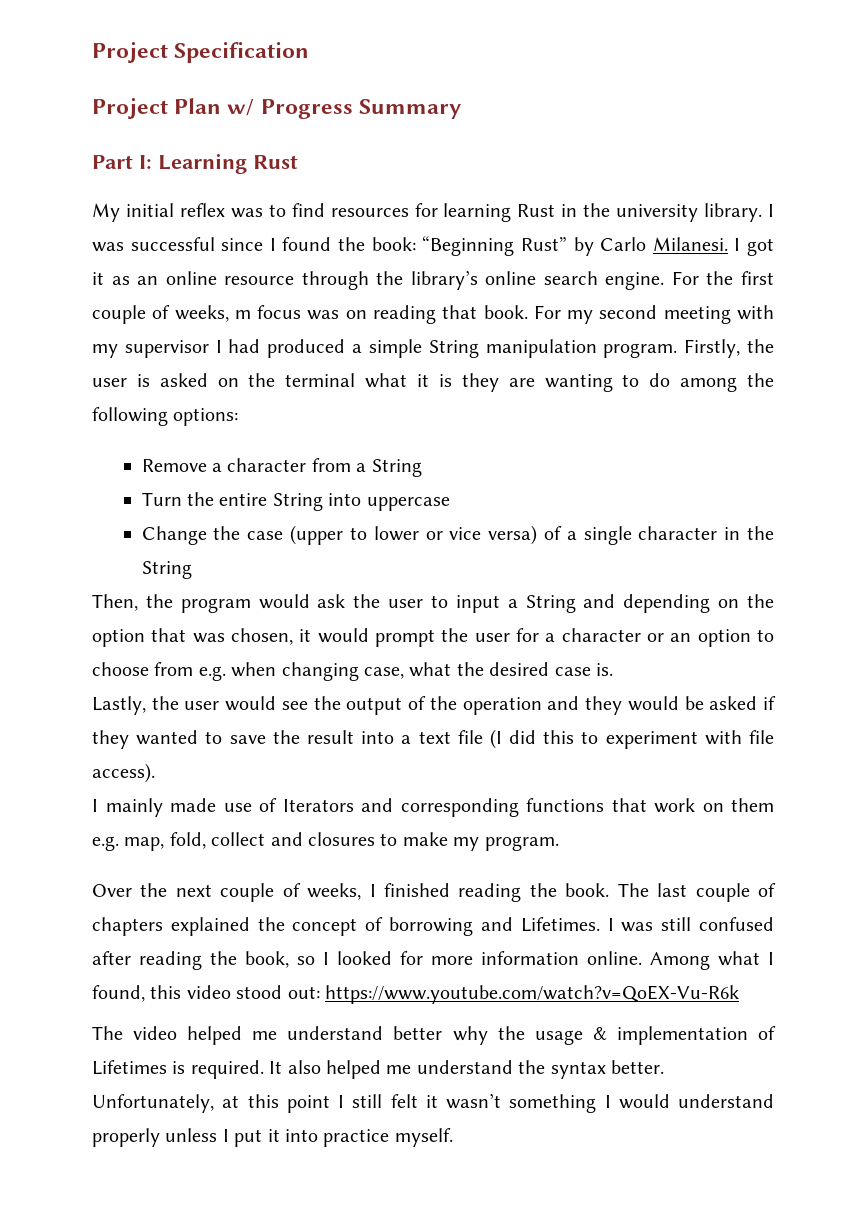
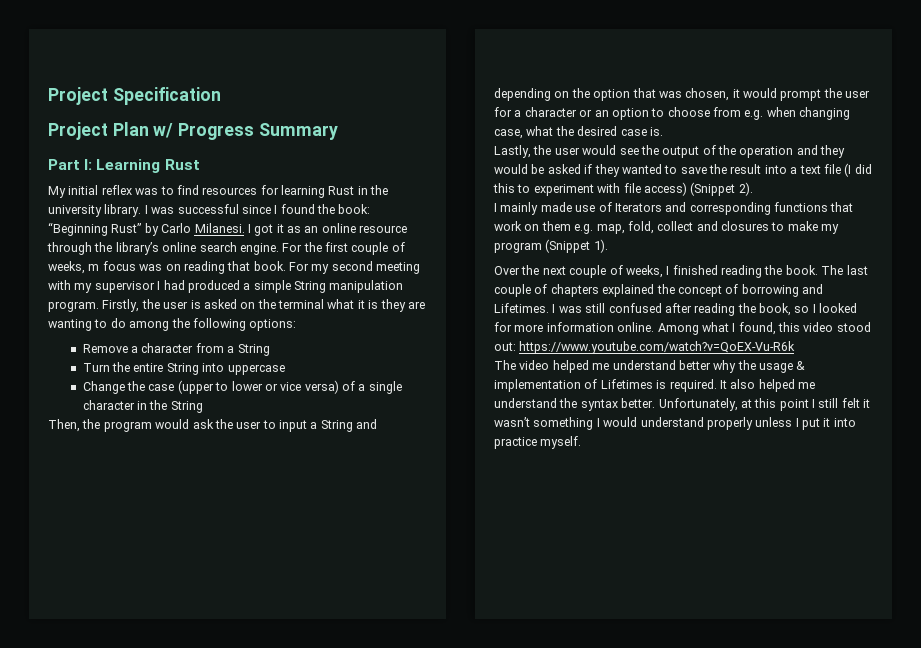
- Lastly, the user would see the output of the operation and they would be asked if they wanted to save the result into a text file (I did this to experiment with file access).
+ Lastly, the user would see the output of the operation and they would be asked if they wanted to save the result into a text file (I did this to experiment with file access) (Snippet 2).
- I mainly made use of Iterators and corresponding functions that work on them e.g. map, fold, collect and closures to make my program.
+ I mainly made use of Iterators and corresponding functions that work on them e.g. map, fold, collect and closures to make my program (Snippet 1).

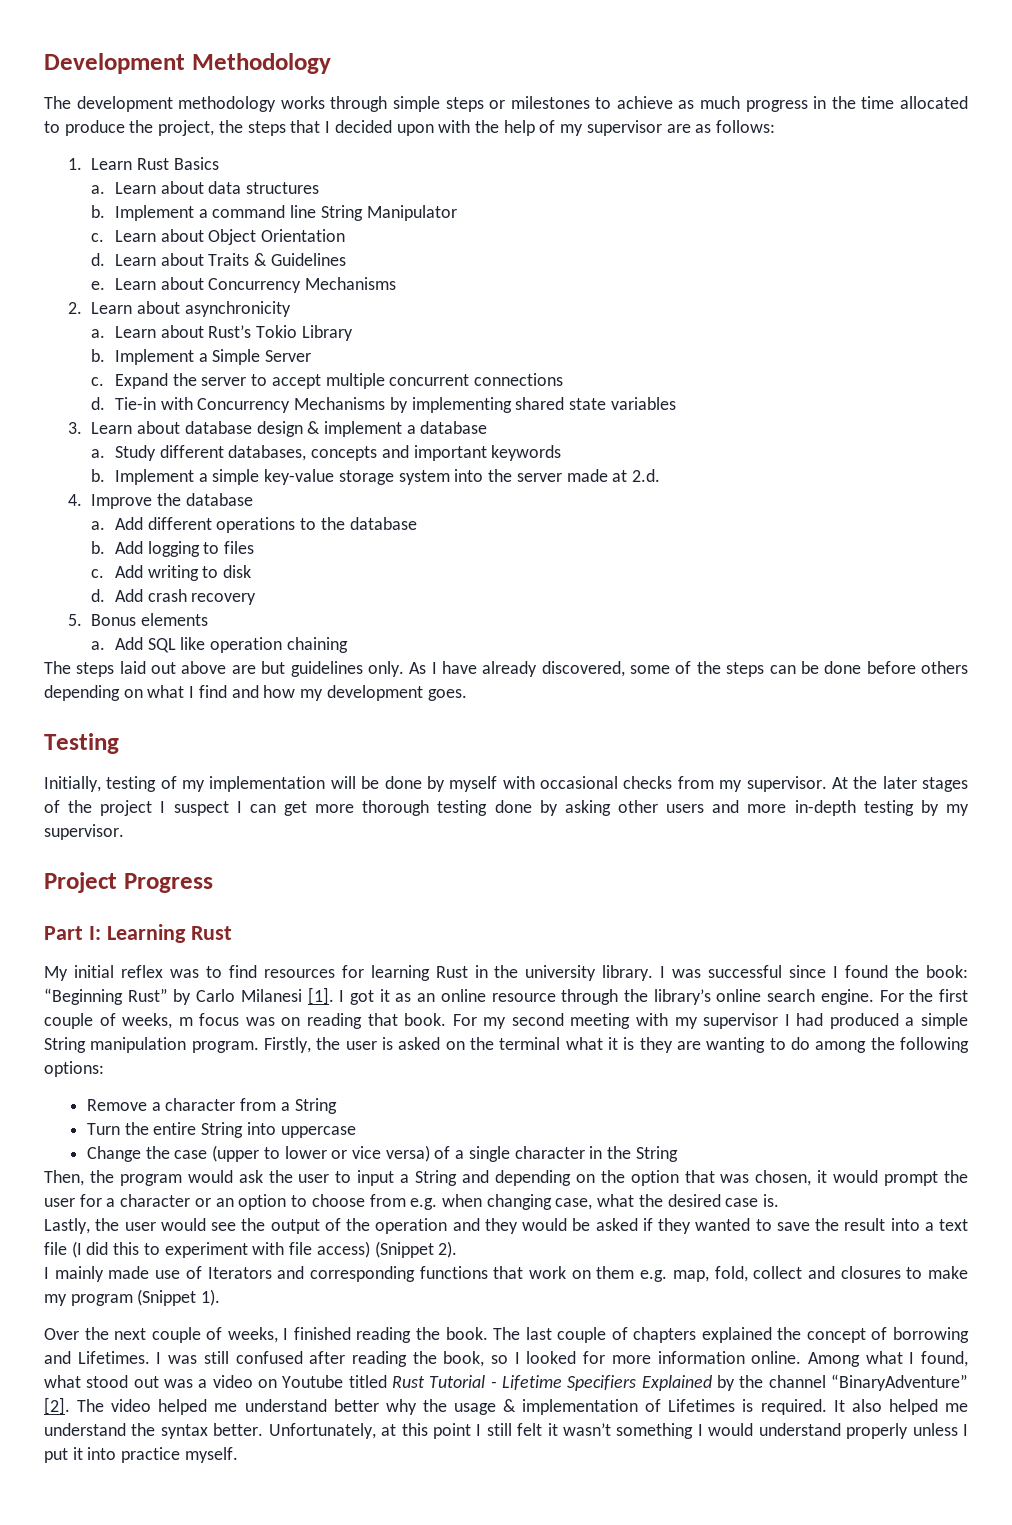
- Project Specification
- Project Plan w/ Progress Summary
+ Development Methodology
+ The development methodology works through simple steps or milestones to achieve as much progress in the time allocated to produce the project, the steps that I decided upon with the help of my supervisor are as follows:
+ 1. Learn Rust Basics
+ a. Learn about data structures
+ b. Implement a command line String Manipulator
+ c. Learn about Object Orientation
+ d. Learn about Traits & Guidelines
+ e. Learn about Concurrency Mechanisms
+ 2. Learn about asynchronicity
+ a. Learn about Rust’s Tokio Library
+ b. Implement a Simple Server
+ c. Expand the server to accept multiple concurrent connections
+ d. Tie-in with Concurrency Mechanisms by implementing shared state variables
+ 3. Learn about database design & implement a database
+ a. Study different databases, concepts and important keywords
+ b. Implement a simple key-value storage system into the server made at 2.d.
+ 4. Improve the database
+ a. Add different operations to the database
+ b. Add logging to files
+ c. Add writing to disk
+ d. Add crash recovery
+ 5. Bonus elements
+ a. Add SQL like operation chaining
+ The steps laid out above are but guidelines only. As I have already discovered, some of the steps can be done before others depending on what I find and how my development goes.
+ Testing
+ Initially, testing of my implementation will be done by myself with occasional checks from my supervisor. At the later stages of the project I suspect I can get more thorough testing done by asking other users and more in-depth testing by my supervisor.
+ Project Progress
- I was successful since I found the book: “Beginning Rust” by Carlo Milanesi.
+ I was successful since I found the book: “Beginning Rust” by Carlo Milanesi [1].
- Among what I found, this video stood out: https://www.youtube.com/watch?v=QoEX-Vu-R6k
- The video helped me understand better why the usage & implementation of Lifetimes is required.
+ Among what I found, what stood out was a video on Youtube titled Rust Tutorial - Lifetime Specifiers Explained by the channel “BinaryAdventure” [2]. The video helped me understand better why the usage & implementation of Lifetimes is required.

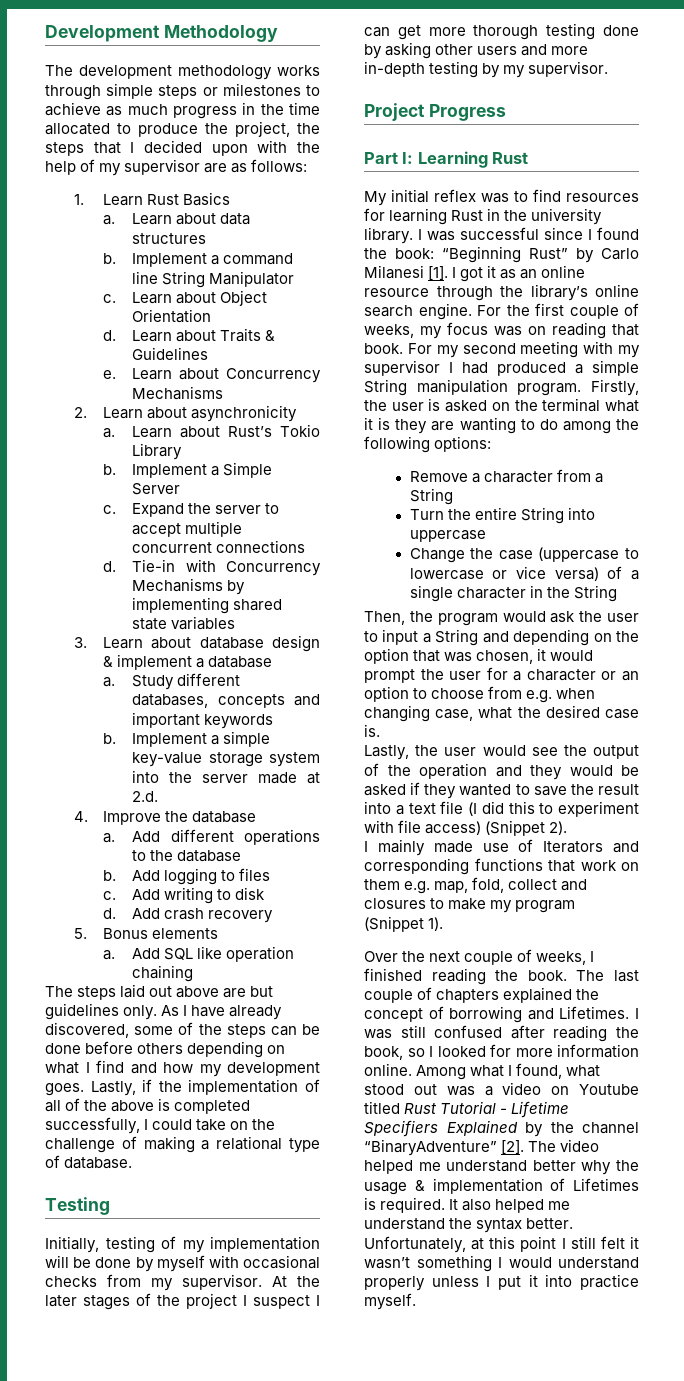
+ Lastly, if the implementation of all of the above is completed successfully, I could take on the challenge of making a relational type of database.
- For the first couple of weeks, m focus was on reading that book.
+ For the first couple of weeks, my focus was on reading that book.
- Change the case (upper to lower or vice versa) of a single character in the String
+ Change the case (uppercase to lowercase or vice versa) of a single character in the String

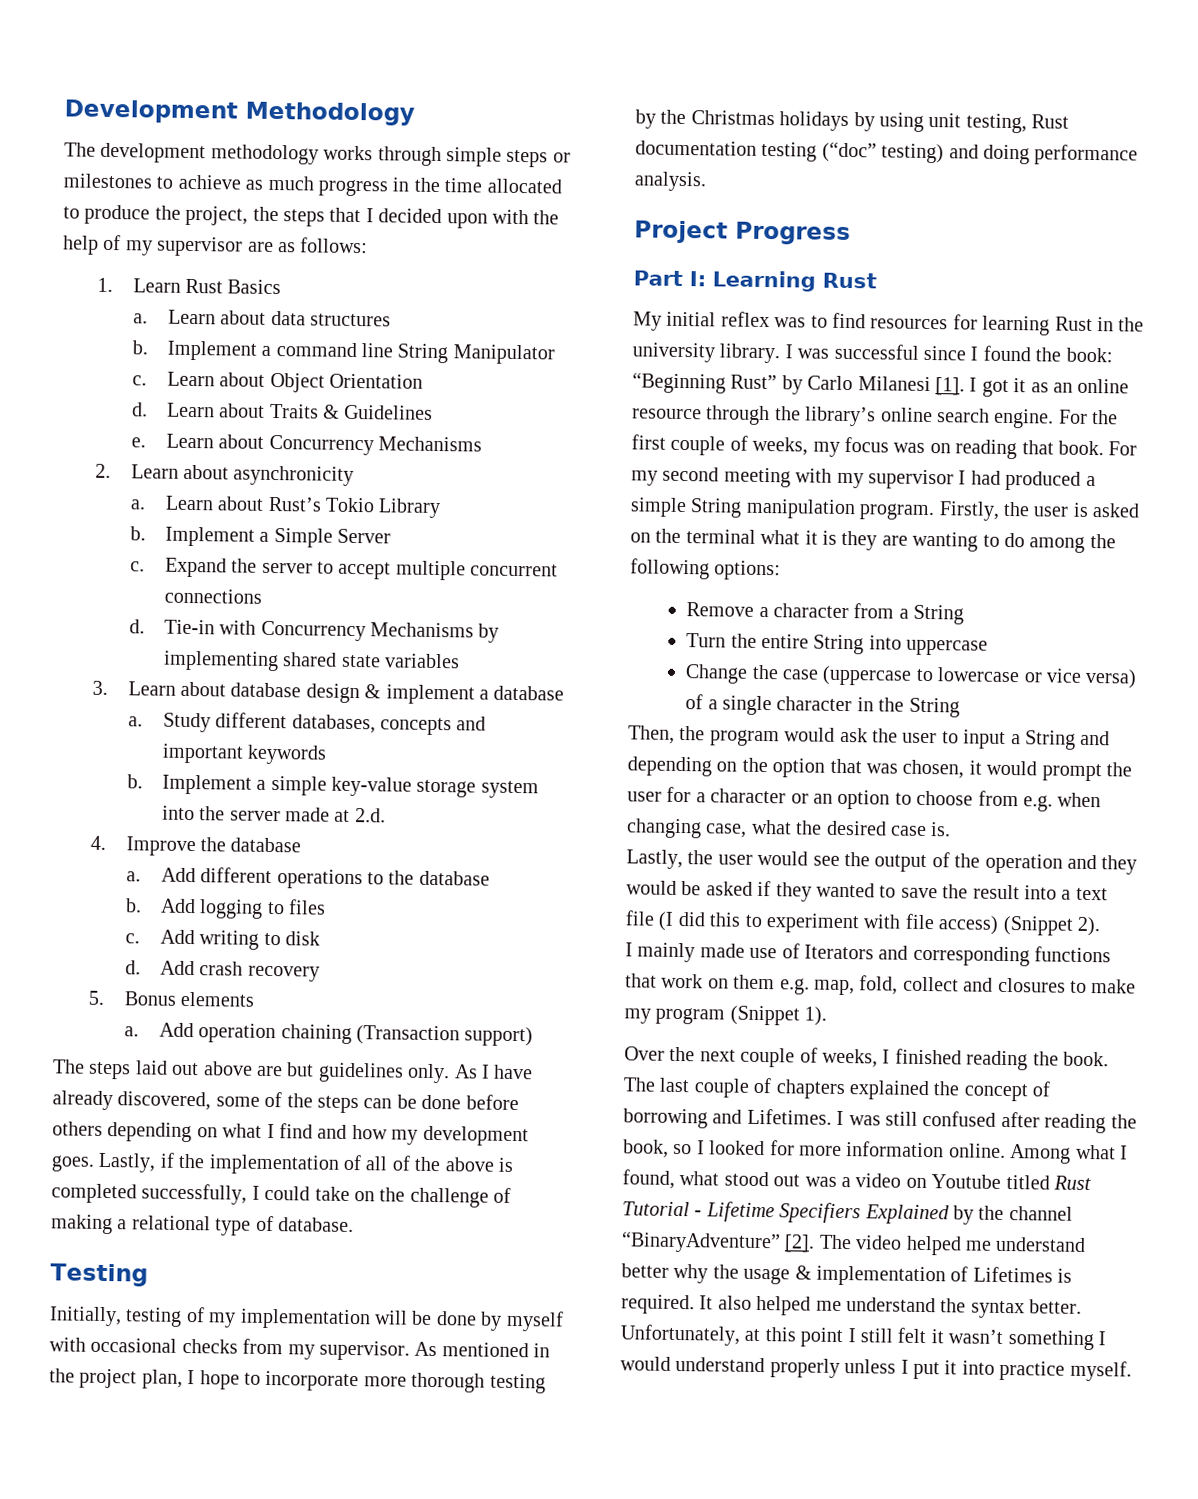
- Add SQL like operation chaining
+ Add operation chaining (Transaction support)
- At the later stages of the project I suspect I can get more thorough testing done by asking other users and more in-depth testing by my supervisor.
+ As mentioned in the project plan, I hope to incorporate more thorough testing by the Christmas holidays by using unit testing, Rust documentation testing (“doc” testing) and doing performance analysis.

